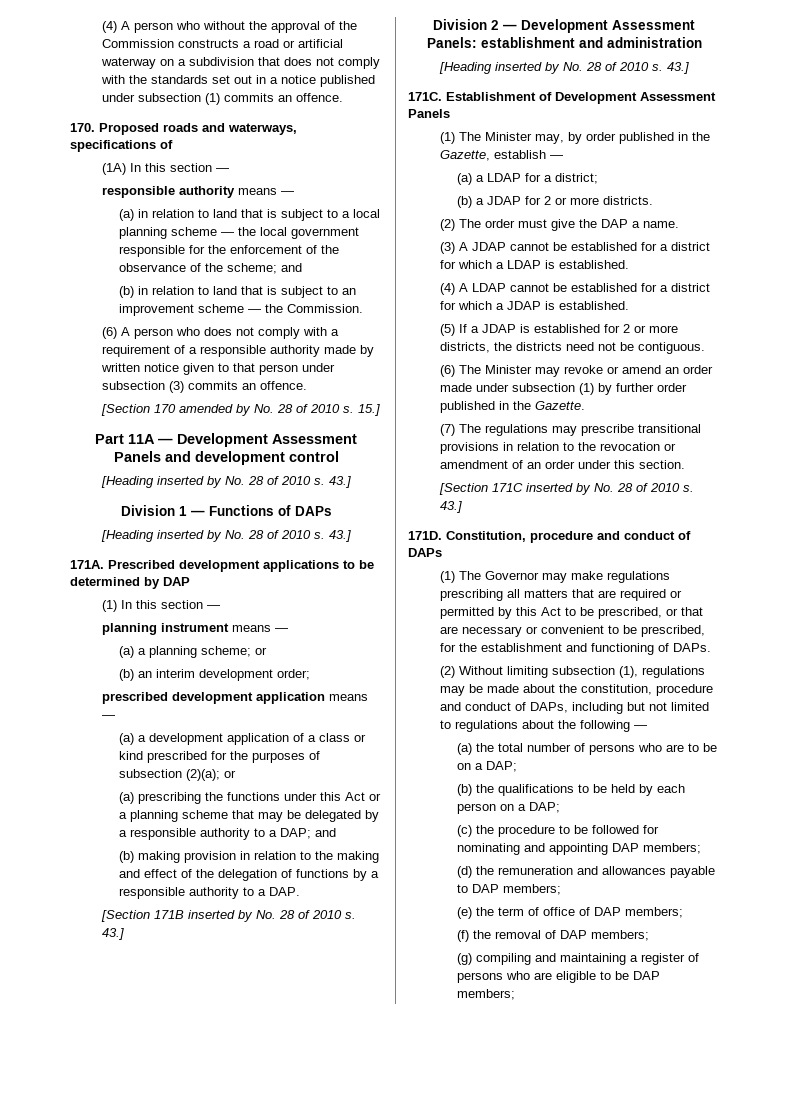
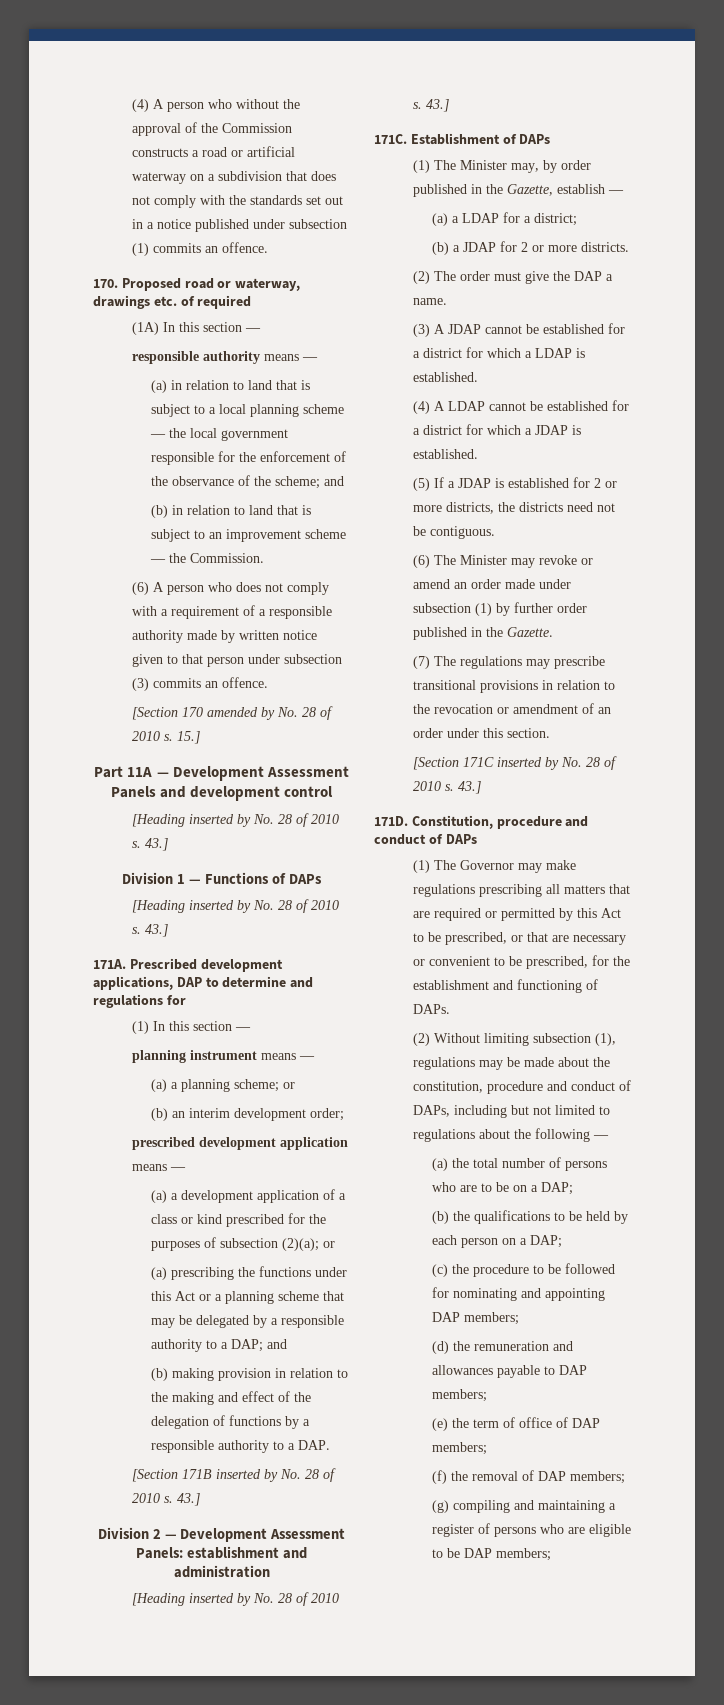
- 170. Proposed roads and waterways, specifications of
+ 170. Proposed road or waterway, drawings etc. of required
- Prescribed development applications to be determined by DAP
+ Prescribed development applications, DAP to determine and regulations for
- Establishment of Development Assessment Panels
+ Establishment of DAPs

